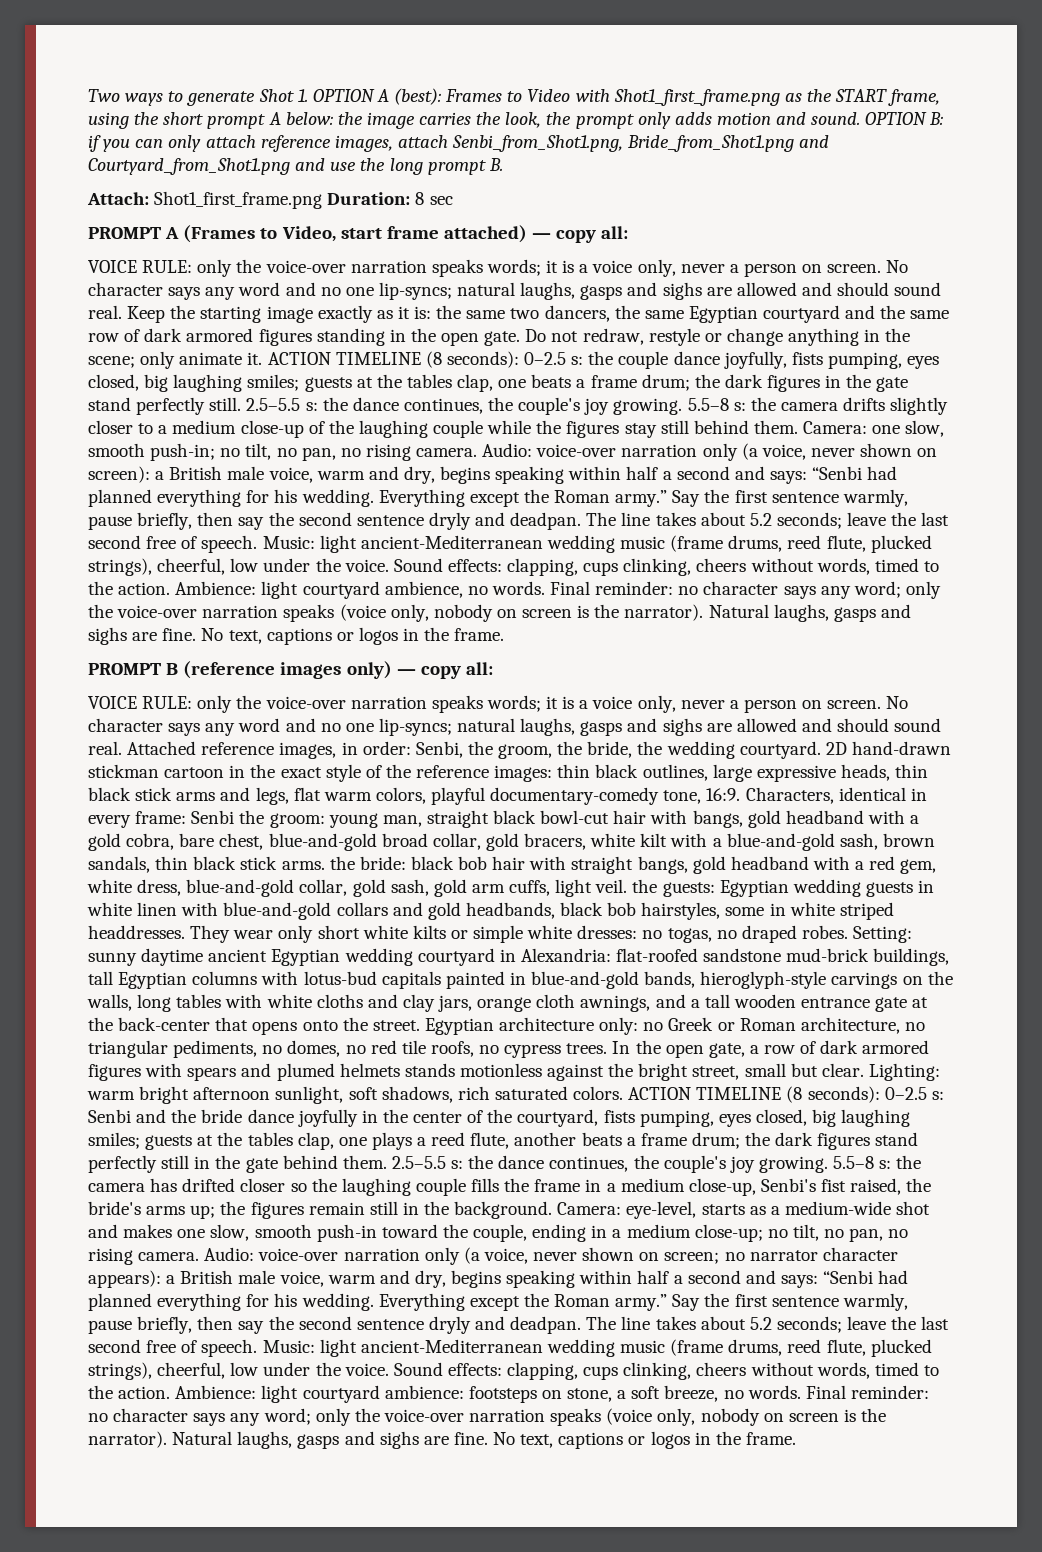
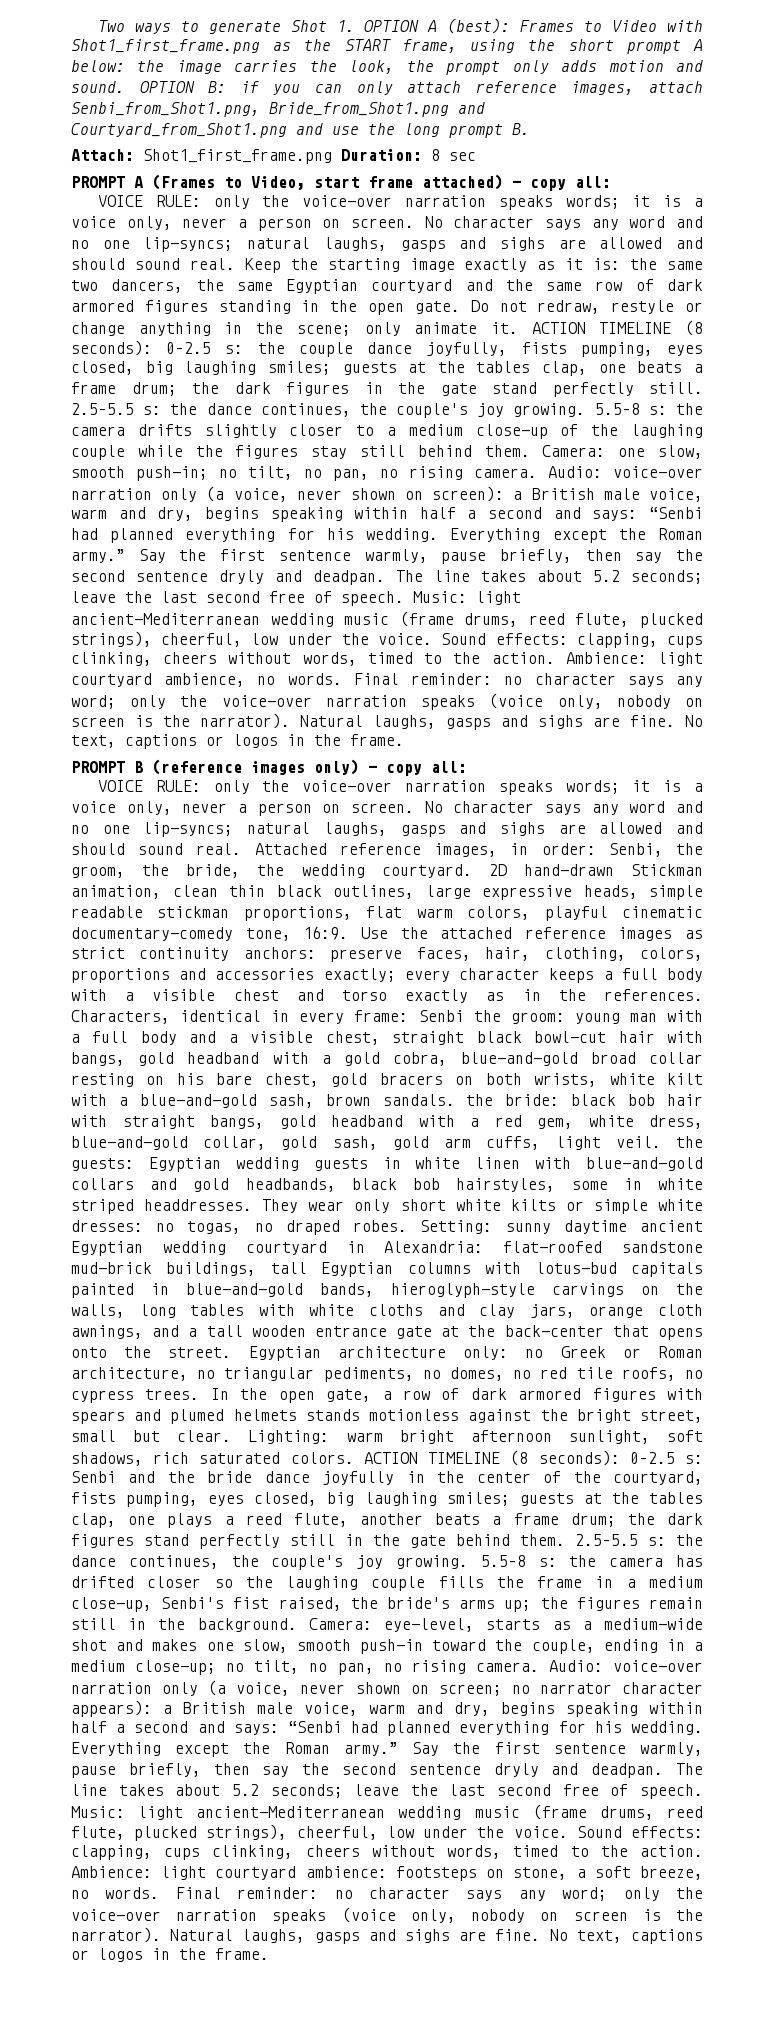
- 2D hand-drawn stickman cartoon in the exact style of the reference images: thin black outlines, large expressive heads, thin black stick arms and legs, flat warm colors, playful documentary-comedy tone, 16:9.
+ 2D hand-drawn Stickman animation, clean thin black outlines, large expressive heads, simple readable stickman proportions, flat warm colors, playful cinematic documentary-comedy tone, 16:9.
+ Use the attached reference images as strict continuity anchors: preserve faces, hair, clothing, colors, proportions and accessories exactly; every character keeps a full body with a visible chest and torso exactly as in the references.
- young man, straight black bowl-cut hair with bangs, gold headband with a gold cobra, bare chest, blue-and-gold broad collar, gold bracers, white kilt with a blue-and-gold sash, brown sandals, thin black stick arms. the bride:
+ young man with a full body and a visible chest, straight black bowl-cut hair with bangs, gold headband with a gold cobra, blue-and-gold broad collar resting on his bare chest, gold bracers on both wrists, white kilt with a blue-and-gold sash, brown sandals. the bride:

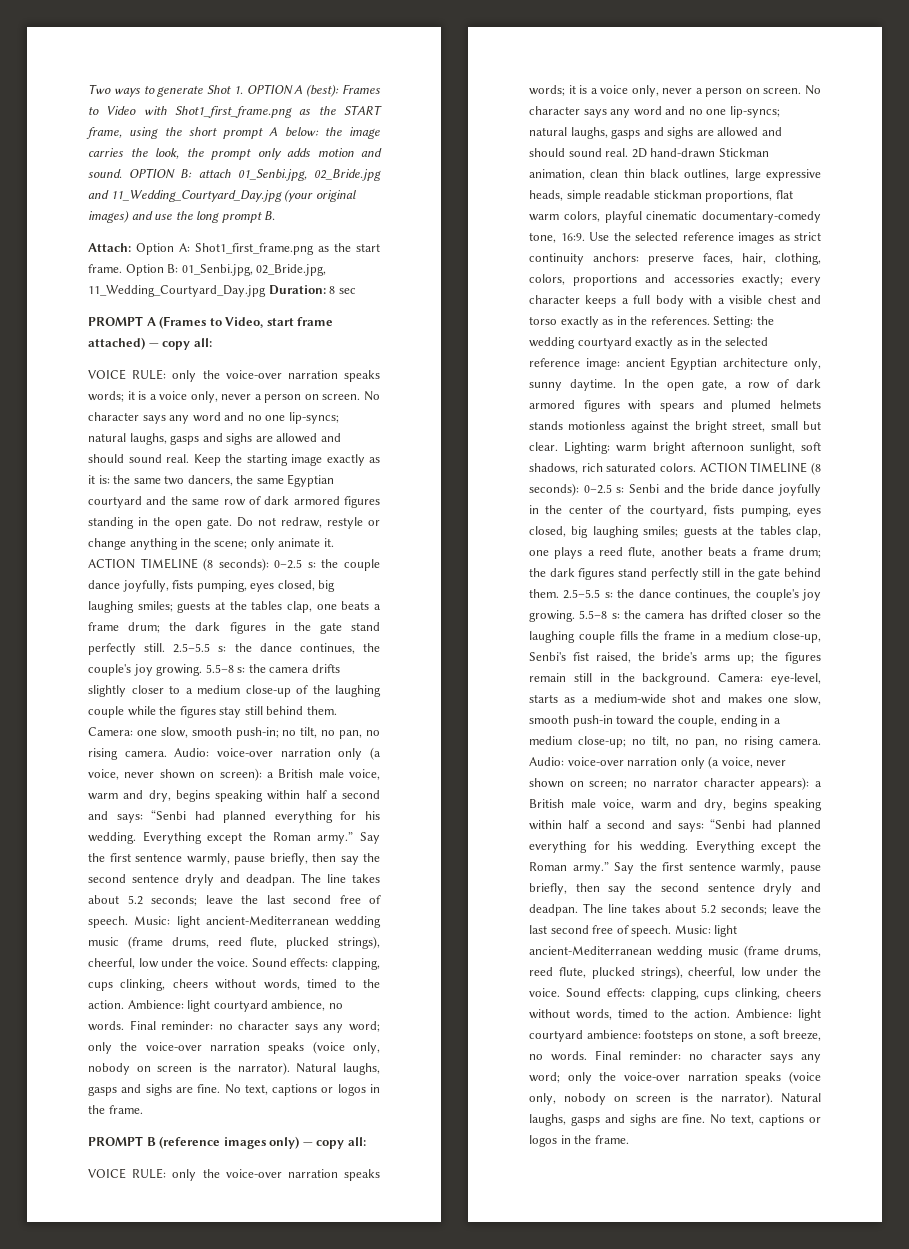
- OPTION B: if you can only attach reference images, attach Senbi_from_Shot1.png, Bride_from_Shot1.png and Courtyard_from_Shot1.png and use the long prompt B.
+ OPTION B: attach 01_Senbi.jpg, 02_Bride.jpg and 11_Wedding_Courtyard_Day.jpg (your original images) and use the long prompt B.
- Attach: Shot1_first_frame.png Duration: 8 sec
+ Attach: Option A: Shot1_first_frame.png as the start frame. Option B: 01_Senbi.jpg, 02_Bride.jpg, 11_Wedding_Courtyard_Day.jpg Duration: 8 sec
- Attached reference images, in order: Senbi, the groom, the bride, the wedding courtyard.
- Use the attached reference images as strict continuity anchors: preserve faces, hair, clothing, colors, proportions and accessories exactly; every character keeps a full body with a visible chest and torso exactly as in the references.
+ Use the selected reference images as strict continuity anchors: preserve faces, hair, clothing, colors, proportions and accessories exactly; every character keeps a full body with a visible chest and torso exactly as in the references.
- Characters, identical in every frame: Senbi the groom: young man with a full body and a visible chest, straight black bowl-cut hair with bangs, gold headband with a gold cobra, blue-and-gold broad collar resting on his bare chest, gold bracers on both wrists, white kilt with a blue-and-gold sash, brown sandals. the bride: black bob hair with straight bangs, gold headband with a red gem, white dress, blue-and-gold collar, gold sash, gold arm cuffs, light veil. the guests: Egyptian wedding guests in white linen with blue-and-gold collars and gold headbands, black bob hairstyles, some in white striped headdresses. They wear only short white kilts or simple white dresses: no togas, no draped robes. Setting: sunny daytime ancient Egyptian wedding courtyard in Alexandria: flat-roofed sandstone mud-brick buildings, tall Egyptian columns with lotus-bud capitals painted in blue-and-gold bands, hieroglyph-style carvings on the walls, long tables with white cloths and clay jars, orange cloth awnings, and a tall wooden entrance gate at the back-center that opens onto the street. Egyptian architecture only: no Greek or Roman architecture, no triangular pediments, no domes, no red tile roofs, no cypress trees.
+ Setting: the wedding courtyard exactly as in the selected reference image: ancient Egyptian architecture only, sunny daytime.

